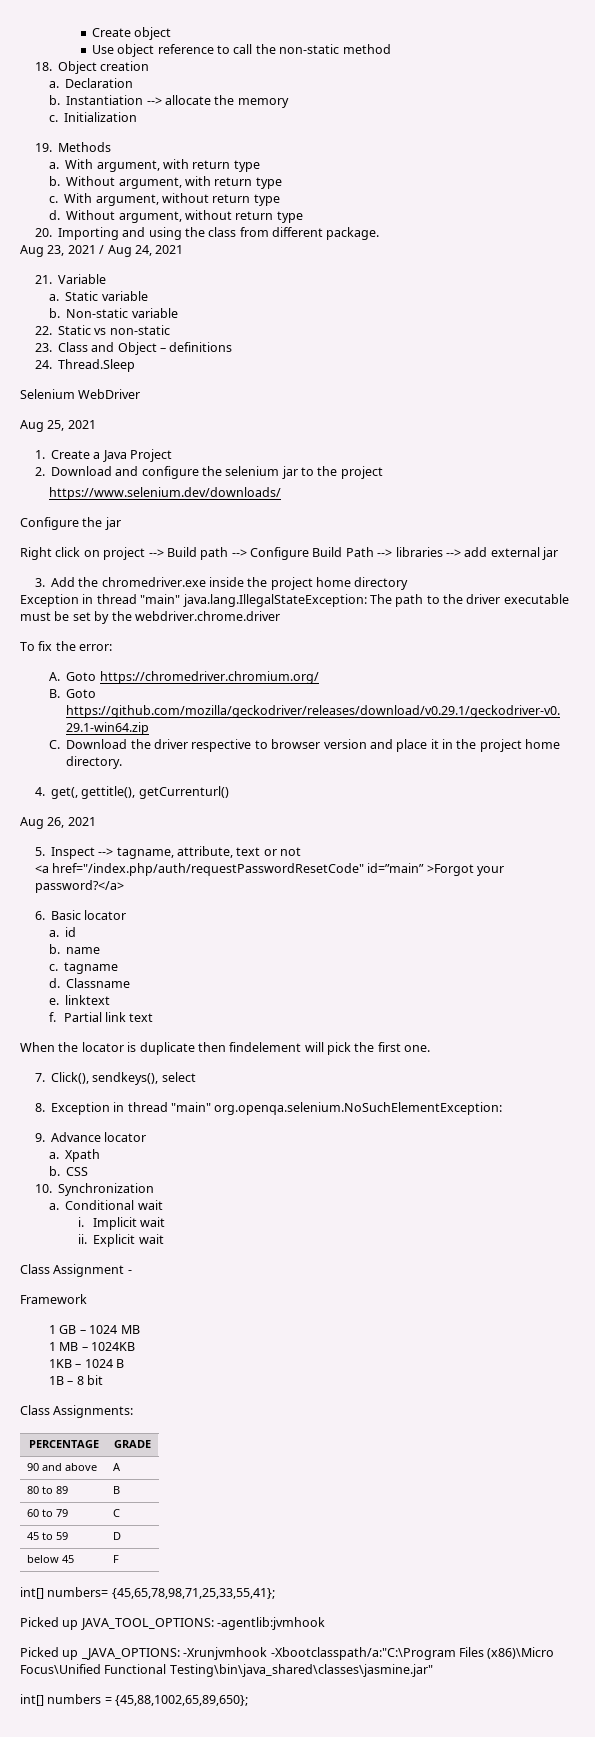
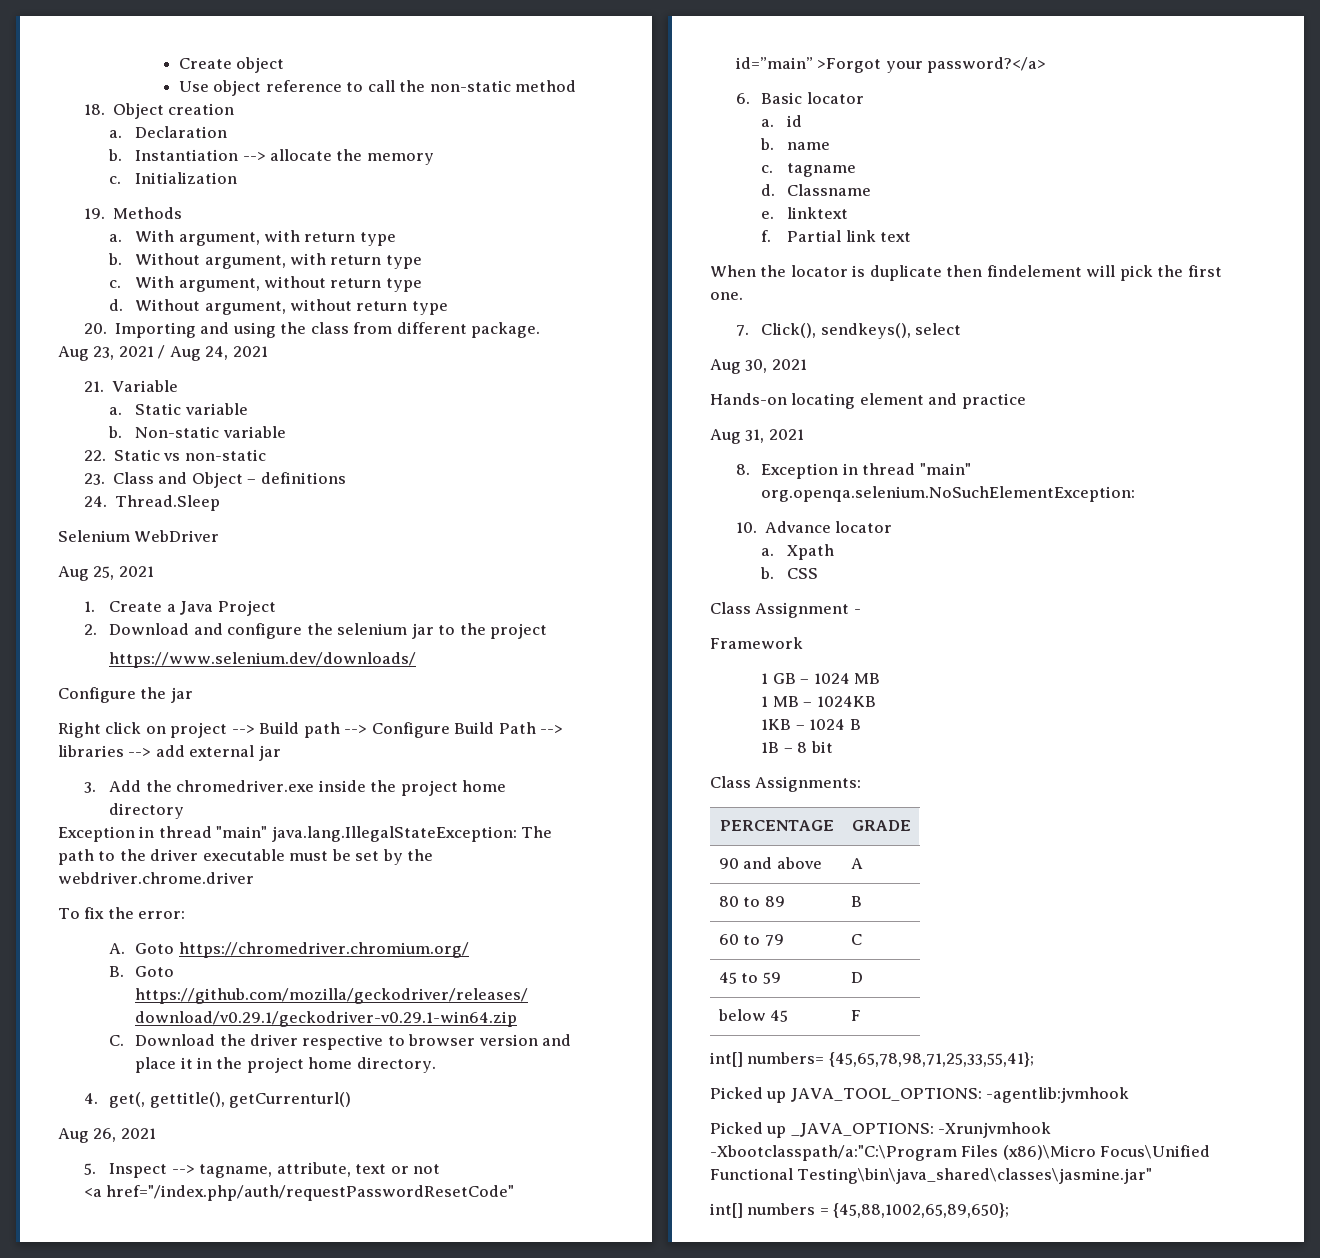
+ Aug 30, 2021
+ Hands-on locating element and practice
+ Aug 31, 2021
- 9. Advance locator
+ 10. Advance locator
- 10. Synchronization
- a. Conditional wait
- i. Implicit wait
- ii. Explicit wait

